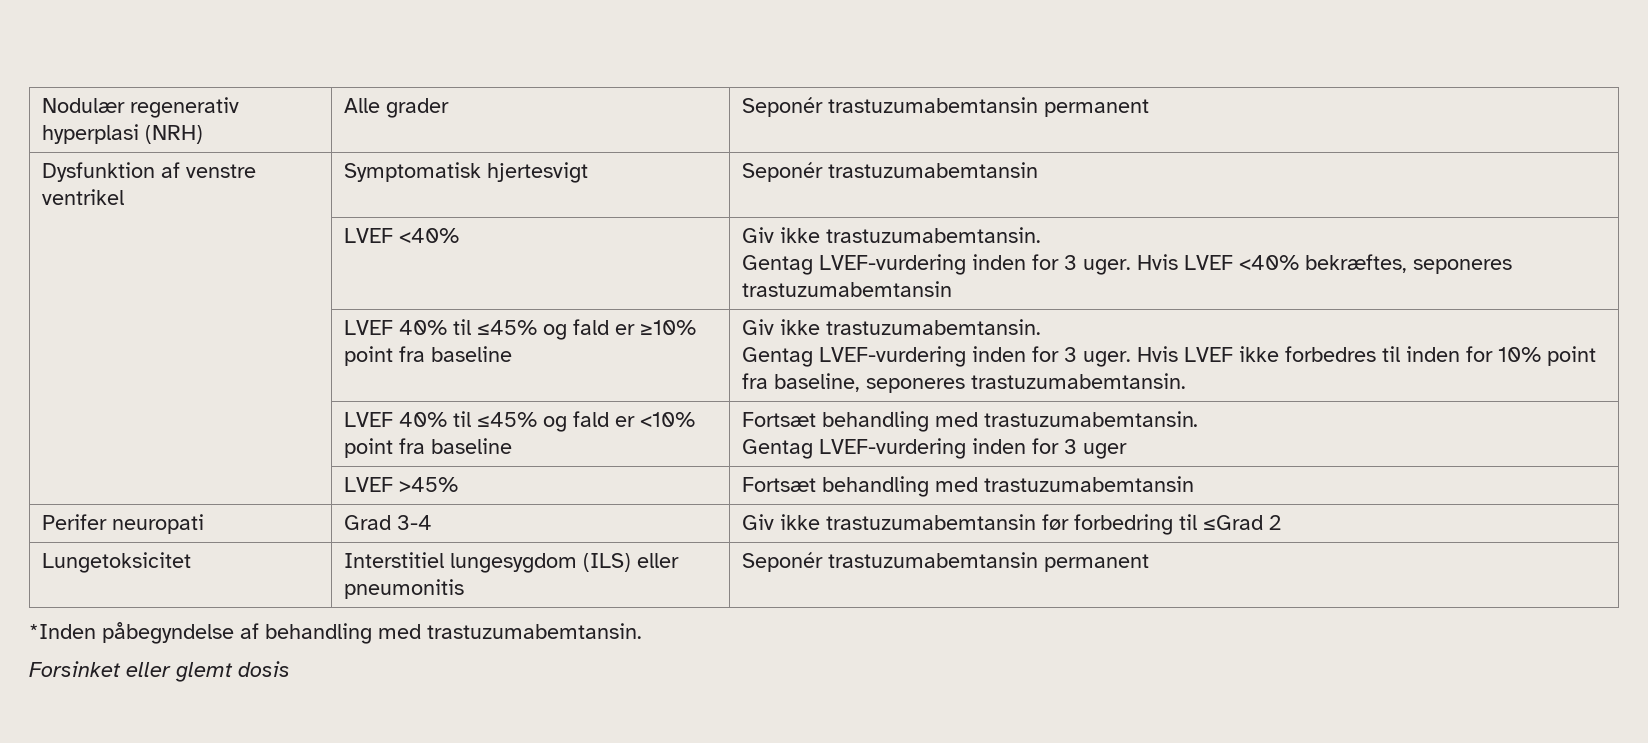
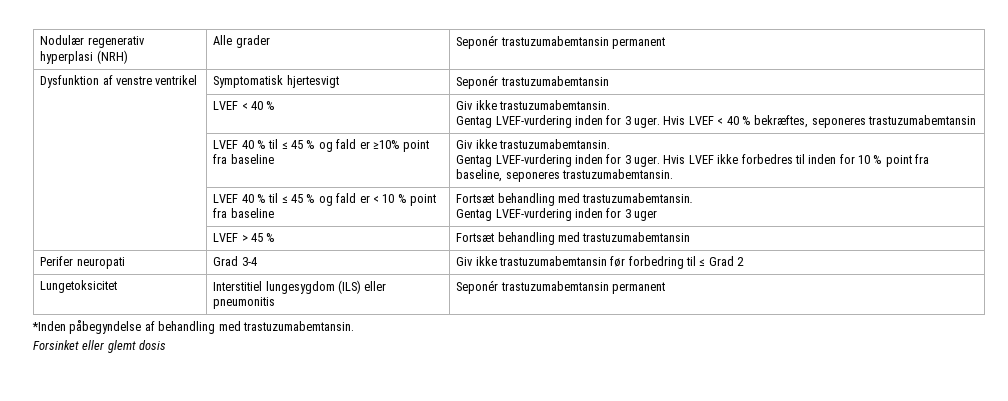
- | LVEF <40% | Giv ikke trastuzumabemtansin.
- Gentag LVEF-vurdering inden for 3 uger. Hvis LVEF <40% bekræftes, seponeres trastuzumabemtansin
+ | LVEF < 40 % | Giv ikke trastuzumabemtansin.
+ Gentag LVEF-vurdering inden for 3 uger. Hvis LVEF < 40 % bekræftes, seponeres trastuzumabemtansin
- | LVEF 40% til ≤45% og fald er ≥10% point fra baseline | Giv ikke trastuzumabemtansin.
- Gentag LVEF-vurdering inden for 3 uger. Hvis LVEF ikke forbedres til inden for 10% point fra baseline, seponeres trastuzumabemtansin.
+ | LVEF 40 % til ≤ 45 % og fald er ≥10% point fra baseline | Giv ikke trastuzumabemtansin.
+ Gentag LVEF-vurdering inden for 3 uger. Hvis LVEF ikke forbedres til inden for 10 % point fra baseline, seponeres trastuzumabemtansin.
- | LVEF 40% til ≤45% og fald er <10% point fra baseline | Fortsæt behandling med trastuzumabemtansin.
+ | LVEF 40 % til ≤ 45 % og fald er < 10 % point fra baseline | Fortsæt behandling med trastuzumabemtansin.
- | LVEF >45% | Fortsæt behandling med trastuzumabemtansin
+ | LVEF > 45 % | Fortsæt behandling med trastuzumabemtansin
- Perifer neuropati | Grad 3-4 | Giv ikke trastuzumabemtansin før forbedring til ≤Grad 2
+ Perifer neuropati | Grad 3-4 | Giv ikke trastuzumabemtansin før forbedring til ≤ Grad 2

